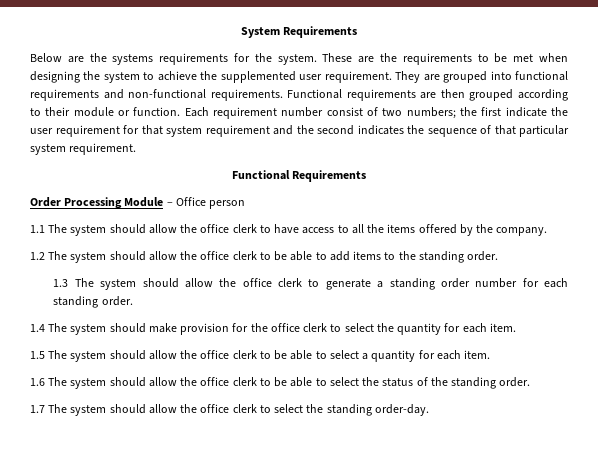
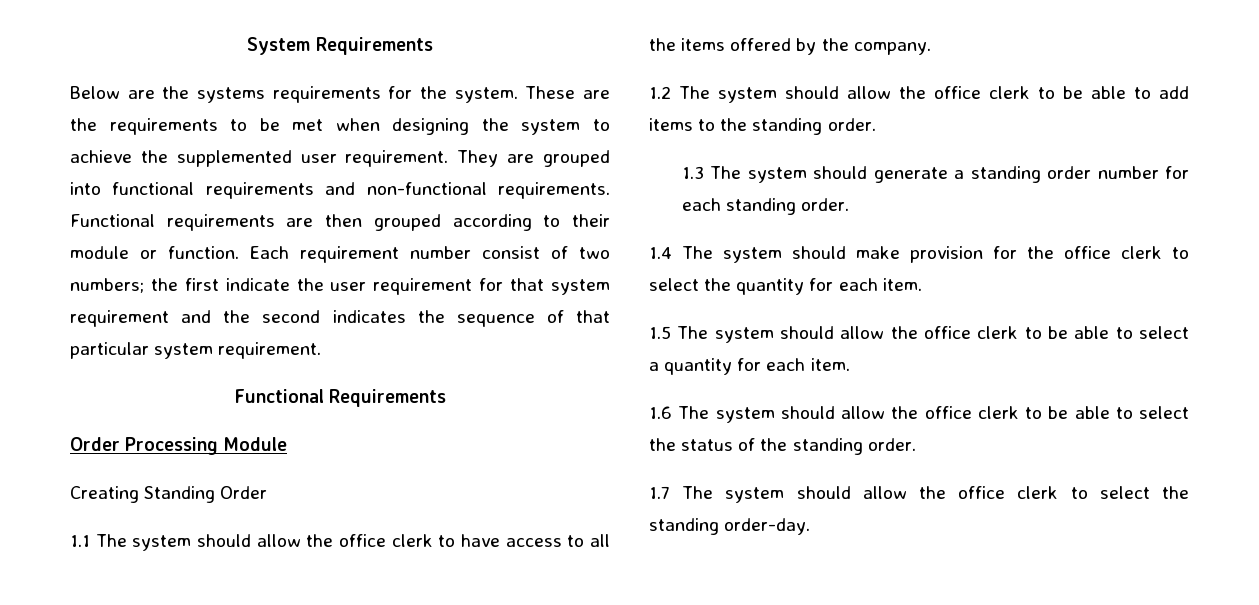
- Order Processing Module – Office person
+ Order Processing Module
+ Creating Standing Order
- 1.3 The system should allow the office clerk to generate a standing order number for each standing order.
+ 1.3 The system should generate a standing order number for each standing order.

